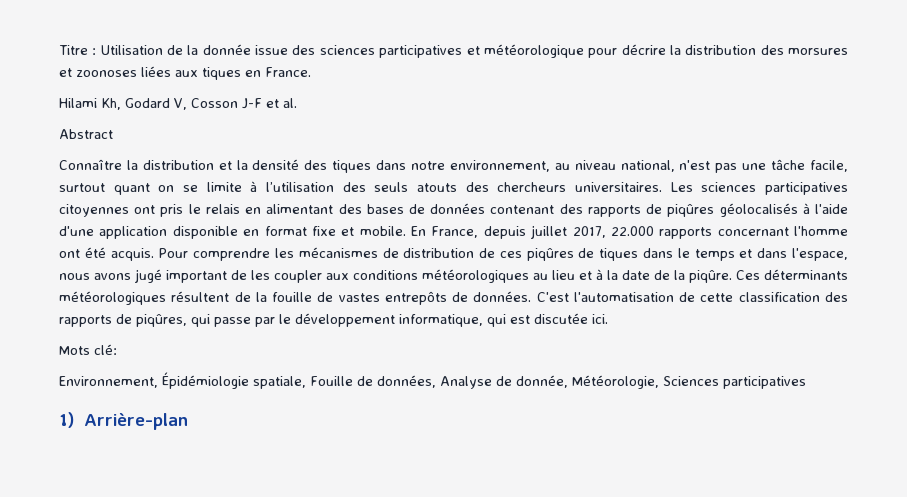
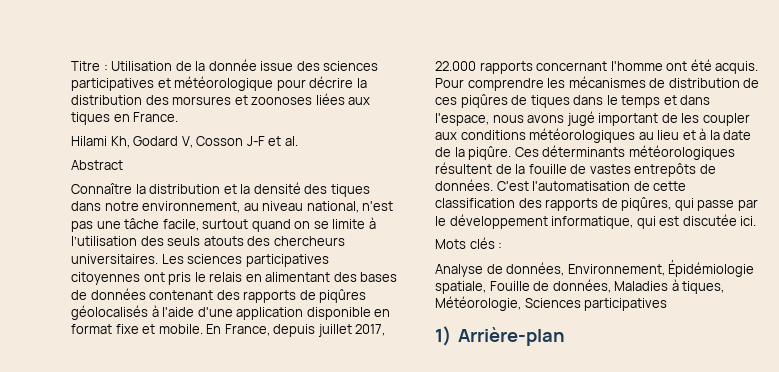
- Connaître la distribution et la densité des tiques dans notre environnement, au niveau national, n'est pas une tâche facile, surtout quant on se limite à l’utilisation des seuls atouts des chercheurs universitaires.
+ Connaître la distribution et la densité des tiques dans notre environnement, au niveau national, n'est pas une tâche facile, surtout quand on se limite à l’utilisation des seuls atouts des chercheurs universitaires.
- Mots clé:
- Environnement, Épidémiologie spatiale, Fouille de données, Analyse de donnée, Météorologie, Sciences participatives
+ Mots clés :
+ Analyse de données, Environnement, Épidémiologie spatiale, Fouille de données, Maladies à tiques, Météorologie, Sciences participatives

